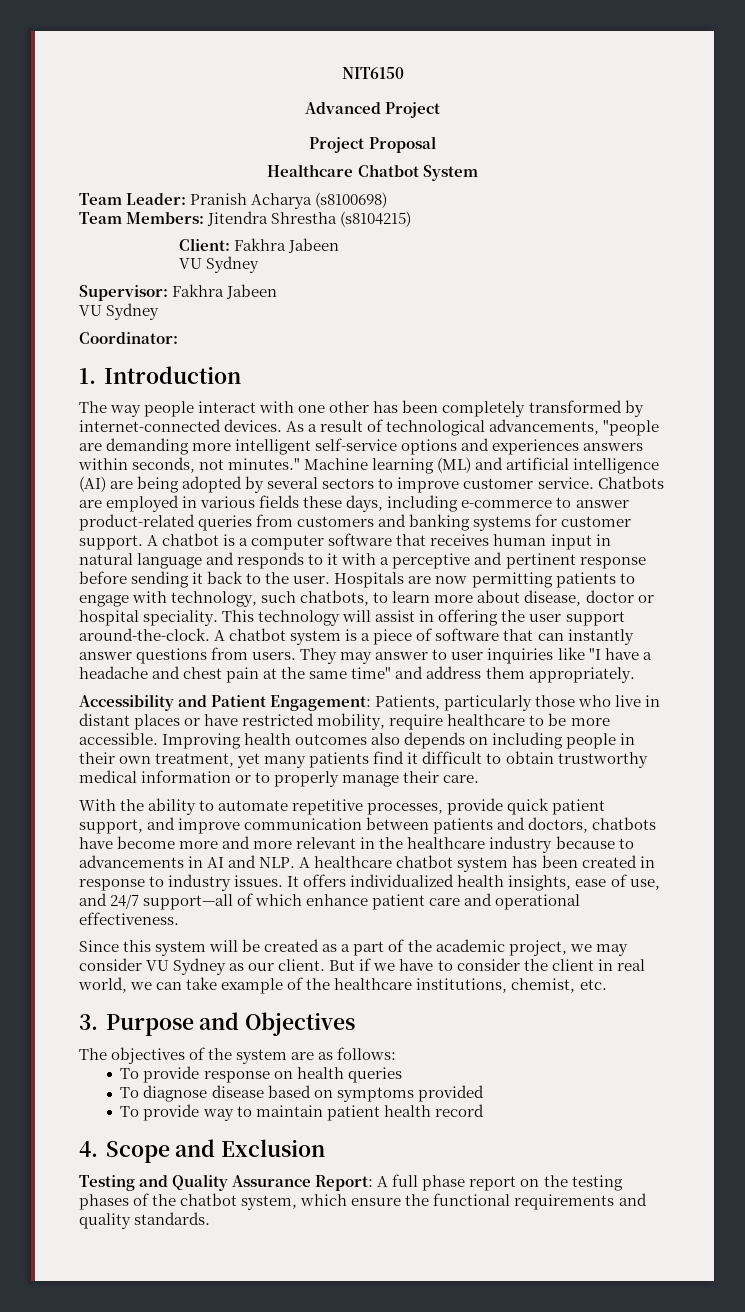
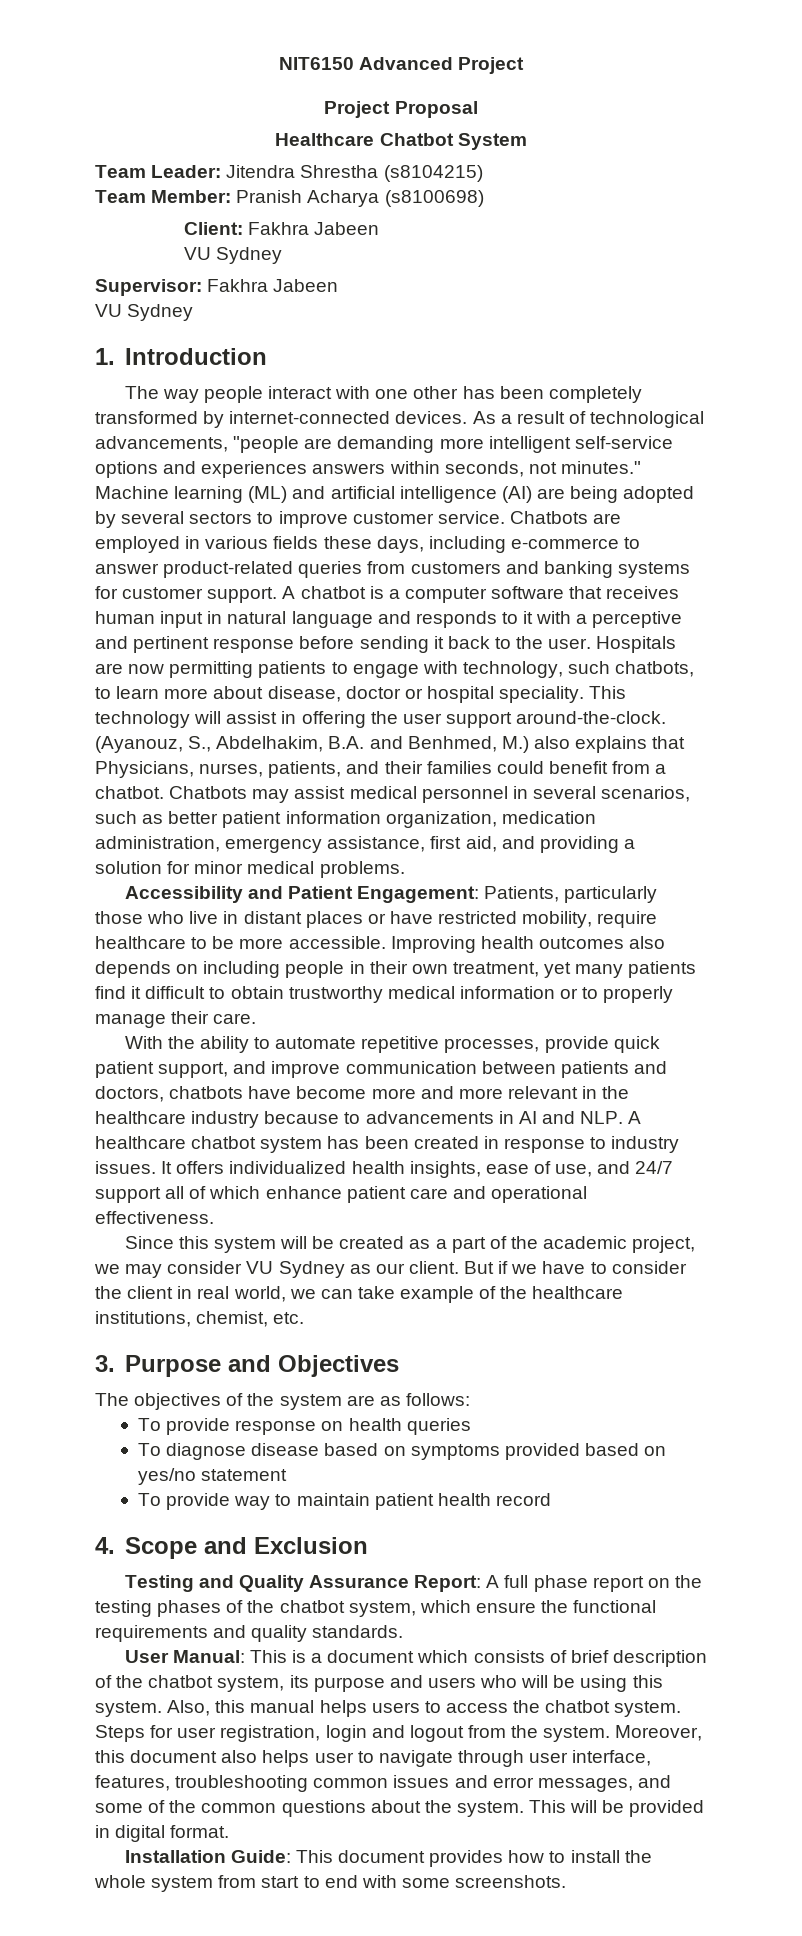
- NIT6150
- Advanced Project
+ NIT6150 Advanced Project
- Team Leader: Pranish Acharya (s8100698)
- Team Members: Jitendra Shrestha (s8104215)
+ Team Leader: Jitendra Shrestha (s8104215)
+ Team Member: Pranish Acharya (s8100698)
- Coordinator:
- A chatbot system is a piece of software that can instantly answer questions from users. They may answer to user inquiries like "I have a headache and chest pain at the same time" and address them appropriately.
+ (Ayanouz, S., Abdelhakim, B.A. and Benhmed, M.) also explains that Physicians, nurses, patients, and their families could benefit from a chatbot. Chatbots may assist medical personnel in several scenarios, such as better patient information organization, medication administration, emergency assistance, first aid, and providing a solution for minor medical problems.
- It offers individualized health insights, ease of use, and 24/7 support—all of which enhance patient care and operational effectiveness.
+ It offers individualized health insights, ease of use, and 24/7 support all of which enhance patient care and operational effectiveness.
- To diagnose disease based on symptoms provided
+ To diagnose disease based on symptoms provided based on yes/no statement
+ User Manual: This is a document which consists of brief description of the chatbot system, its purpose and users who will be using this system. Also, this manual helps users to access the chatbot system. Steps for user registration, login and logout from the system. Moreover, this document also helps user to navigate through user interface, features, troubleshooting common issues and error messages, and some of the common questions about the system. This will be provided in digital format.
+ Installation Guide: This document provides how to install the whole system from start to end with some screenshots.

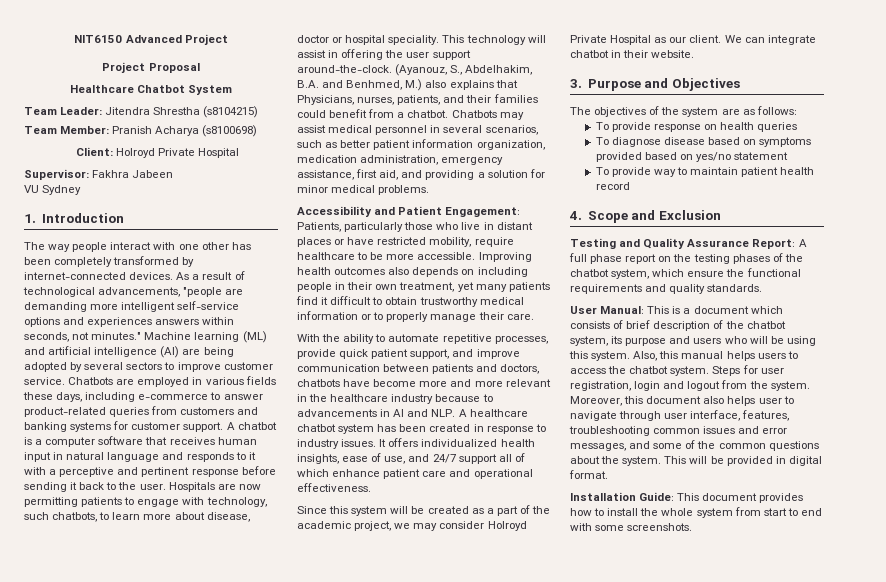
- Client: Fakhra Jabeen
- VU Sydney
+ Client: Holroyd Private Hospital
- Since this system will be created as a part of the academic project, we may consider VU Sydney as our client. But if we have to consider the client in real world, we can take example of the healthcare institutions, chemist, etc.
+ Since this system will be created as a part of the academic project, we may consider Holroyd Private Hospital as our client. We can integrate chatbot in their website.

